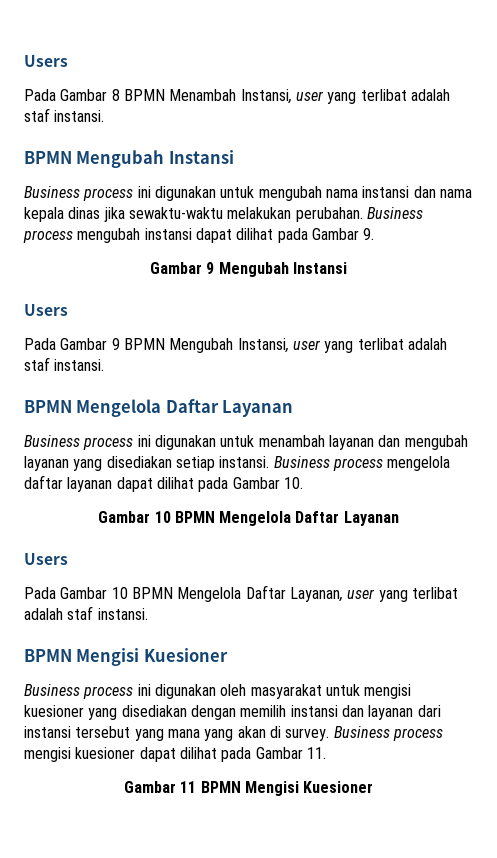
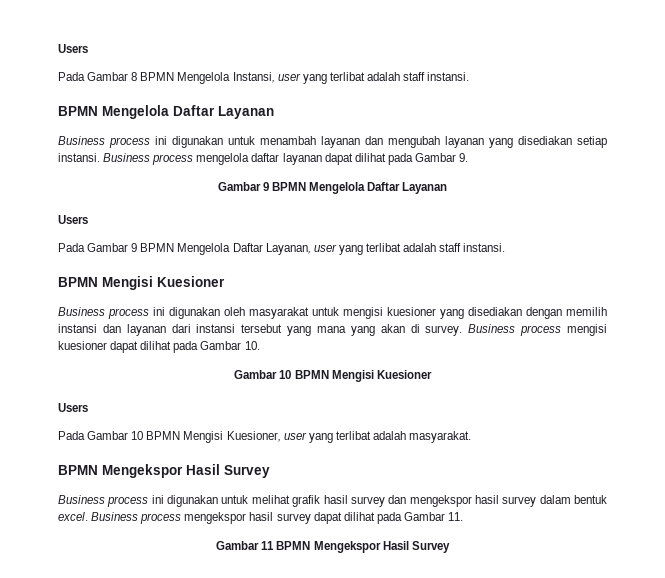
- Pada Gambar 8 BPMN Menambah Instansi, user yang terlibat adalah staf instansi.
- BPMN Mengubah Instansi
- Business process ini digunakan untuk mengubah nama instansi dan nama kepala dinas jika sewaktu-waktu melakukan perubahan. Business process mengubah instansi dapat dilihat pada Gambar 9.
- Gambar 9 Mengubah Instansi
- Users
- Pada Gambar 9 BPMN Mengubah Instansi, user yang terlibat adalah staf instansi.
+ Pada Gambar 8 BPMN Mengelola Instansi, user yang terlibat adalah staff instansi.
- Business process mengelola daftar layanan dapat dilihat pada Gambar 10.
- Gambar 10 BPMN Mengelola Daftar Layanan
+ Business process mengelola daftar layanan dapat dilihat pada Gambar 9.
+ Gambar 9 BPMN Mengelola Daftar Layanan
- Pada Gambar 10 BPMN Mengelola Daftar Layanan, user yang terlibat adalah staf instansi.
+ Pada Gambar 9 BPMN Mengelola Daftar Layanan, user yang terlibat adalah staff instansi.
- Business process mengisi kuesioner dapat dilihat pada Gambar 11.
+ Business process mengisi kuesioner dapat dilihat pada Gambar 10.
+ Gambar 10 BPMN Mengisi Kuesioner
+ Users
+ Pada Gambar 10 BPMN Mengisi Kuesioner, user yang terlibat adalah masyarakat.
+ BPMN Mengekspor Hasil Survey
+ Business process ini digunakan untuk melihat grafik hasil survey dan mengekspor hasil survey dalam bentuk excel. Business process mengekspor hasil survey dapat dilihat pada Gambar 11.
- Gambar 11 BPMN Mengisi Kuesioner
+ Gambar 11 BPMN Mengekspor Hasil Survey

